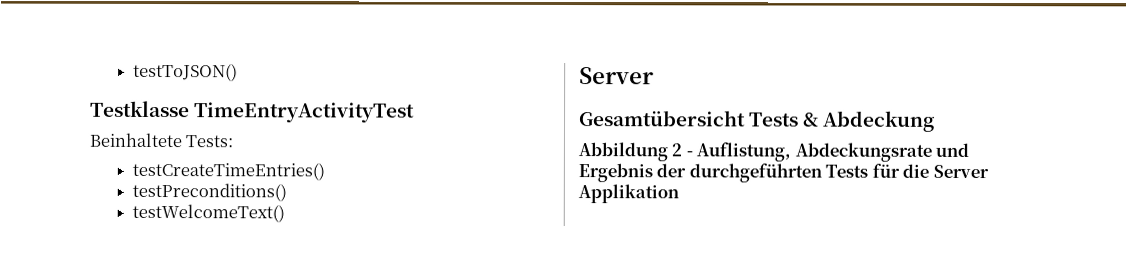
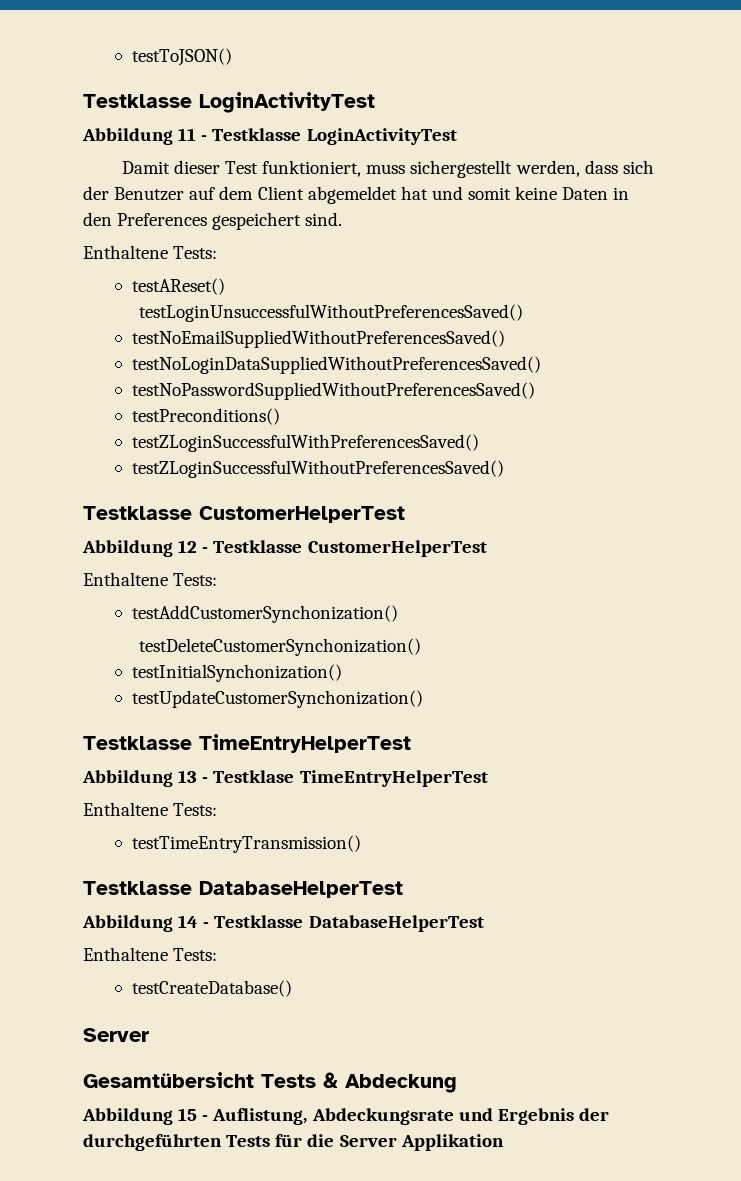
  testToJSON()
- Testklasse TimeEntryActivityTest
- Beinhaltete Tests:
- testCreateTimeEntries()
+ Testklasse LoginActivityTest
+ Abbildung 11 - Testklasse LoginActivityTest
+ Damit dieser Test funktioniert, muss sichergestellt werden, dass sich der Benutzer auf dem Client abgemeldet hat und somit keine Daten in den Preferences gespeichert sind.
+ Enthaltene Tests:
+ testAReset()
+ testLoginUnsuccessfulWithoutPreferencesSaved()
+ testNoEmailSuppliedWithoutPreferencesSaved()
+ testNoLoginDataSuppliedWithoutPreferencesSaved()
+ testNoPasswordSuppliedWithoutPreferencesSaved()
  testPreconditions()
- testWelcomeText()
+ testZLoginSuccessfulWithPreferencesSaved()
+ testZLoginSuccessfulWithoutPreferencesSaved()
+ Testklasse CustomerHelperTest
+ Abbildung 12 - Testklasse CustomerHelperTest
+ Enthaltene Tests:
+ testAddCustomerSynchonization()
+ testDeleteCustomerSynchonization()
+ testInitialSynchonization()
+ testUpdateCustomerSynchonization()
+ Testklasse TimeEntryHelperTest
+ Abbildung 13 - Testklase TimeEntryHelperTest
+ Enthaltene Tests:
+ testTimeEntryTransmission()
+ Testklasse DatabaseHelperTest
+ Abbildung 14 - Testklasse DatabaseHelperTest
+ Enthaltene Tests:
+ testCreateDatabase()
- Abbildung 2 - Auflistung, Abdeckungsrate und Ergebnis der durchgeführten Tests für die Server Applikation
+ Abbildung 15 - Auflistung, Abdeckungsrate und Ergebnis der durchgeführten Tests für die Server Applikation

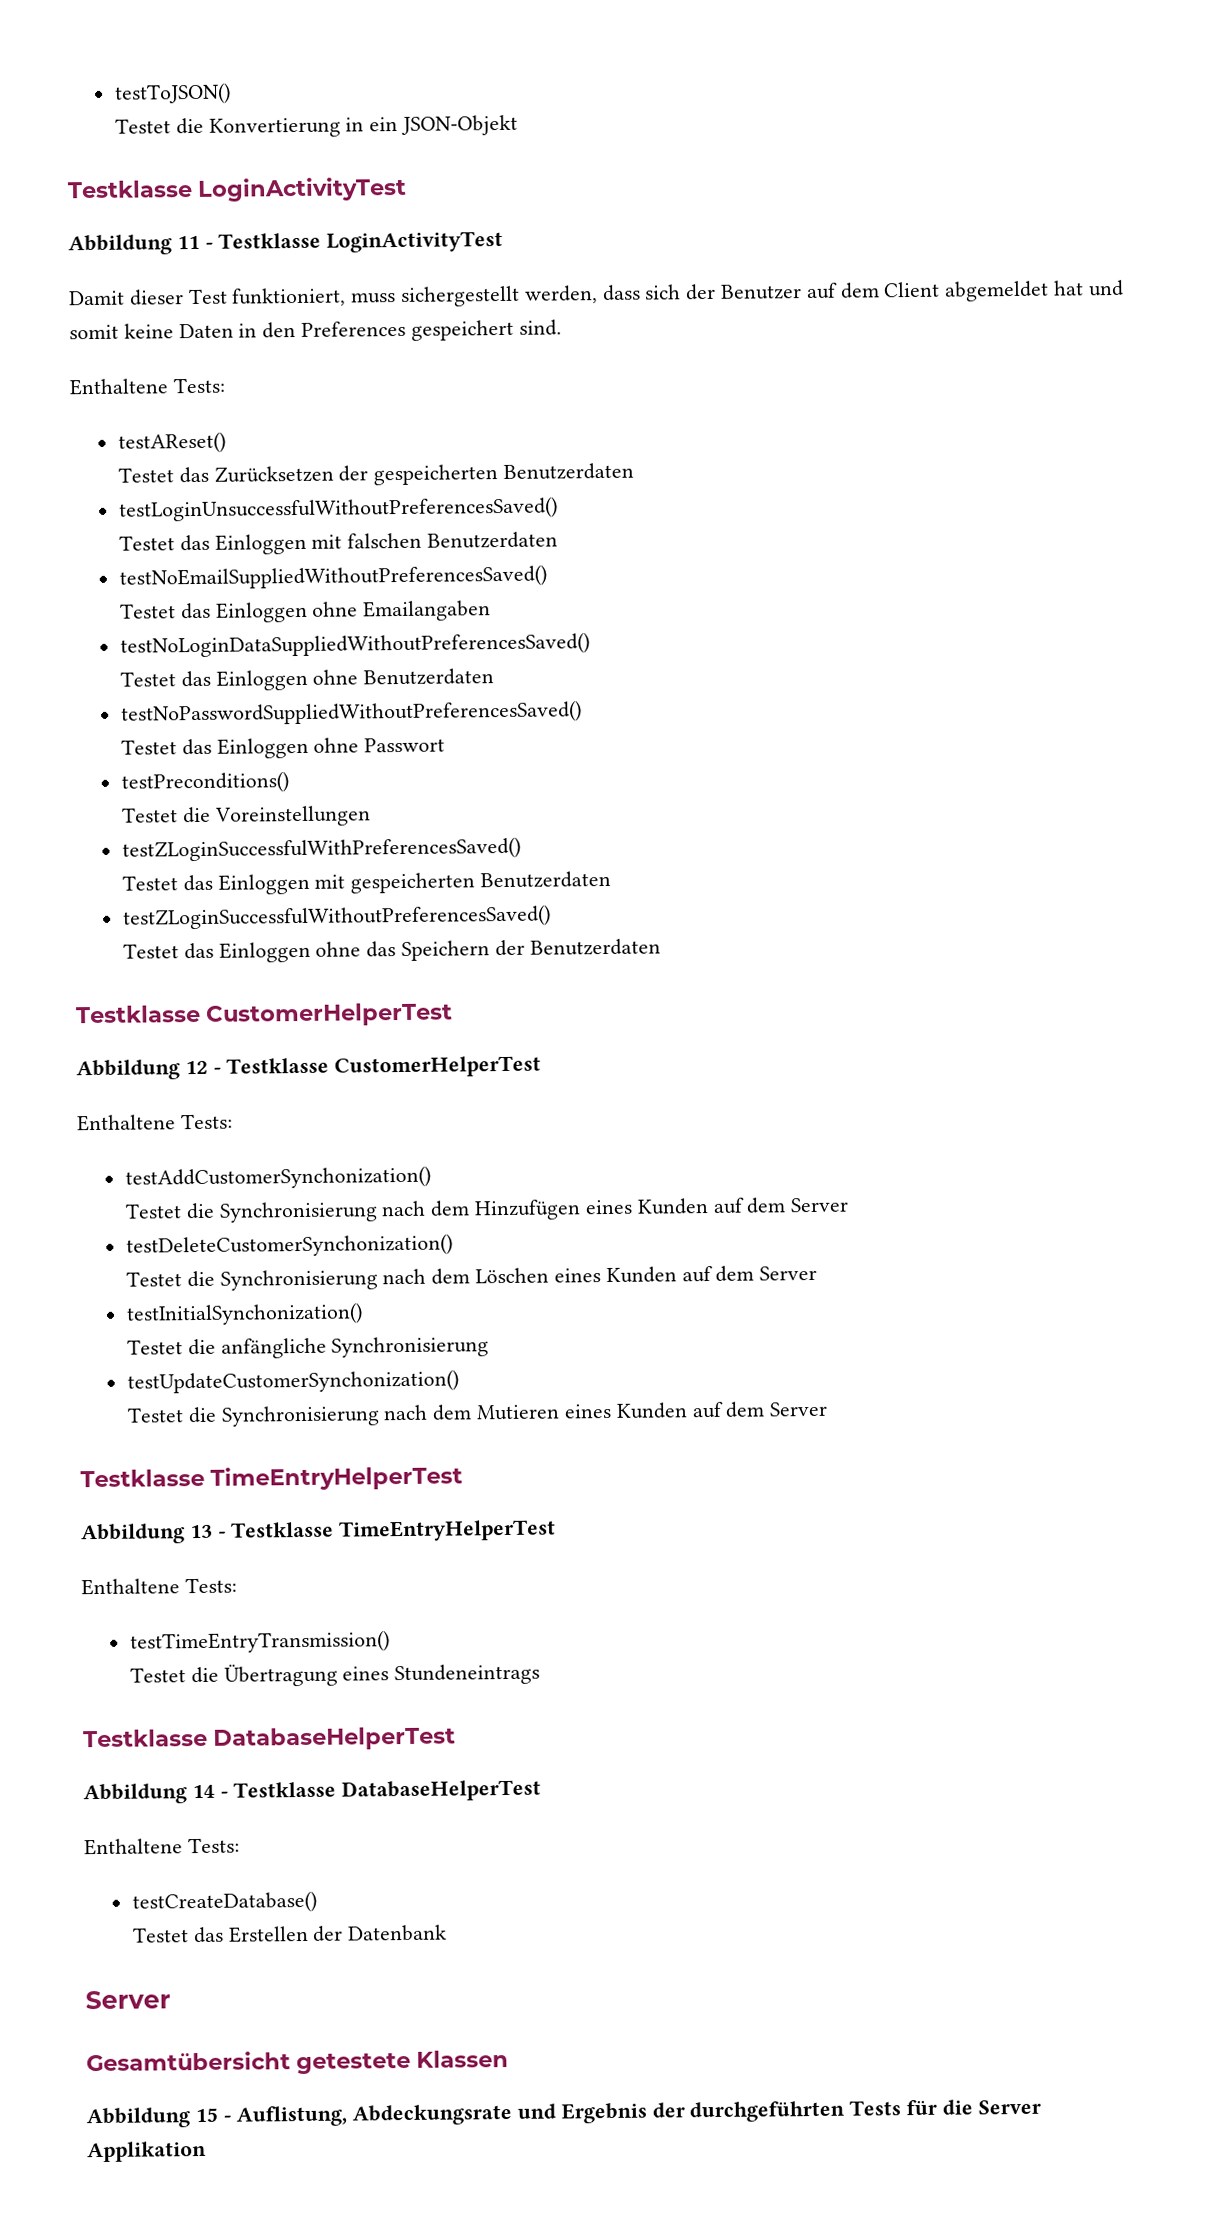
+ Testet die Konvertierung in ein JSON-Objekt
+ Testet das Zurücksetzen der gespeicherten Benutzerdaten
  testLoginUnsuccessfulWithoutPreferencesSaved()
+ Testet das Einloggen mit falschen Benutzerdaten
  testNoEmailSuppliedWithoutPreferencesSaved()
+ Testet das Einloggen ohne Emailangaben
  testNoLoginDataSuppliedWithoutPreferencesSaved()
+ Testet das Einloggen ohne Benutzerdaten
  testNoPasswordSuppliedWithoutPreferencesSaved()
+ Testet das Einloggen ohne Passwort
  testPreconditions()
+ Testet die Voreinstellungen
  testZLoginSuccessfulWithPreferencesSaved()
+ Testet das Einloggen mit gespeicherten Benutzerdaten
  testZLoginSuccessfulWithoutPreferencesSaved()
+ Testet das Einloggen ohne das Speichern der Benutzerdaten
+ Testet die Synchronisierung nach dem Hinzufügen eines Kunden auf dem Server
  testDeleteCustomerSynchonization()
+ Testet die Synchronisierung nach dem Löschen eines Kunden auf dem Server
  testInitialSynchonization()
+ Testet die anfängliche Synchronisierung
  testUpdateCustomerSynchonization()
+ Testet die Synchronisierung nach dem Mutieren eines Kunden auf dem Server
- Abbildung 13 - Testklase TimeEntryHelperTest
+ Abbildung 13 - Testklasse TimeEntryHelperTest
+ Testet die Übertragung eines Stundeneintrags
+ Testet das Erstellen der Datenbank
- Gesamtübersicht Tests & Abdeckung
+ Gesamtübersicht getestete Klassen

